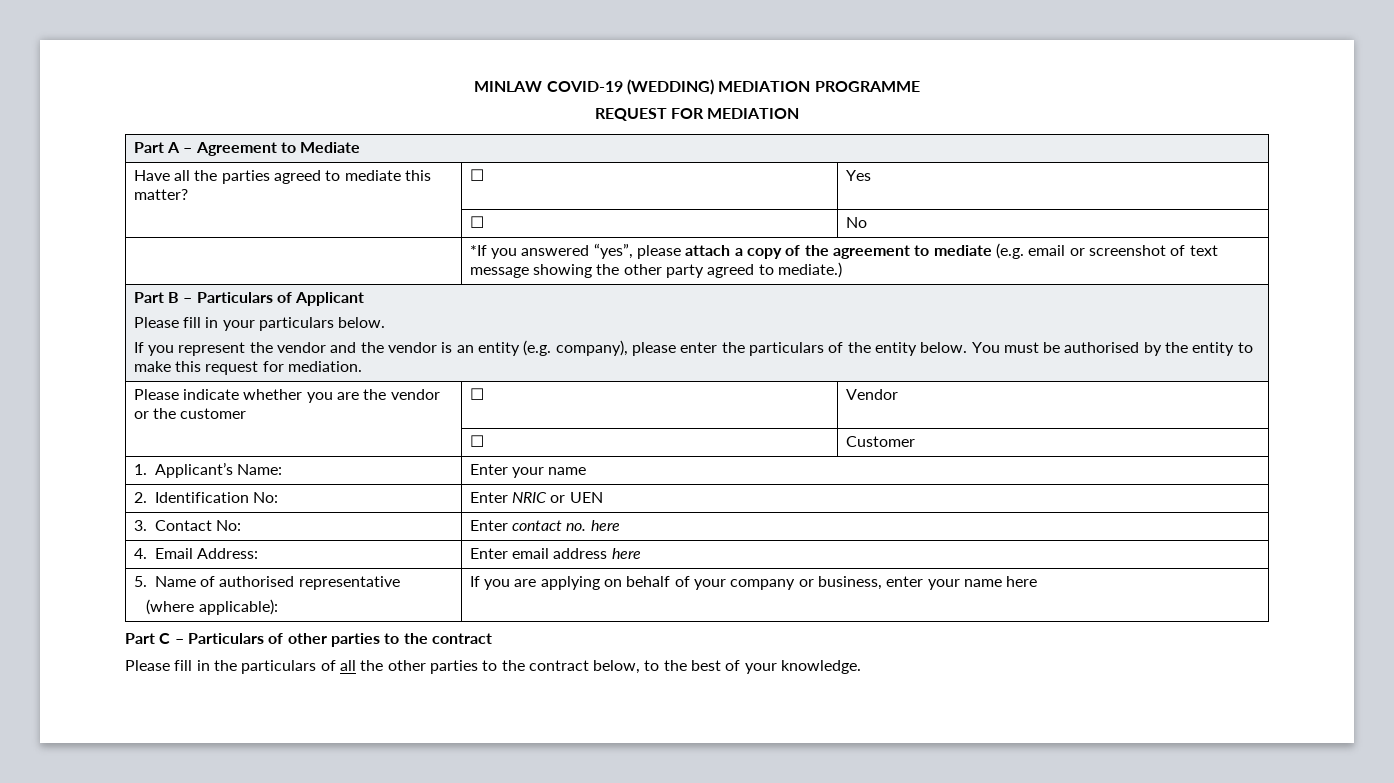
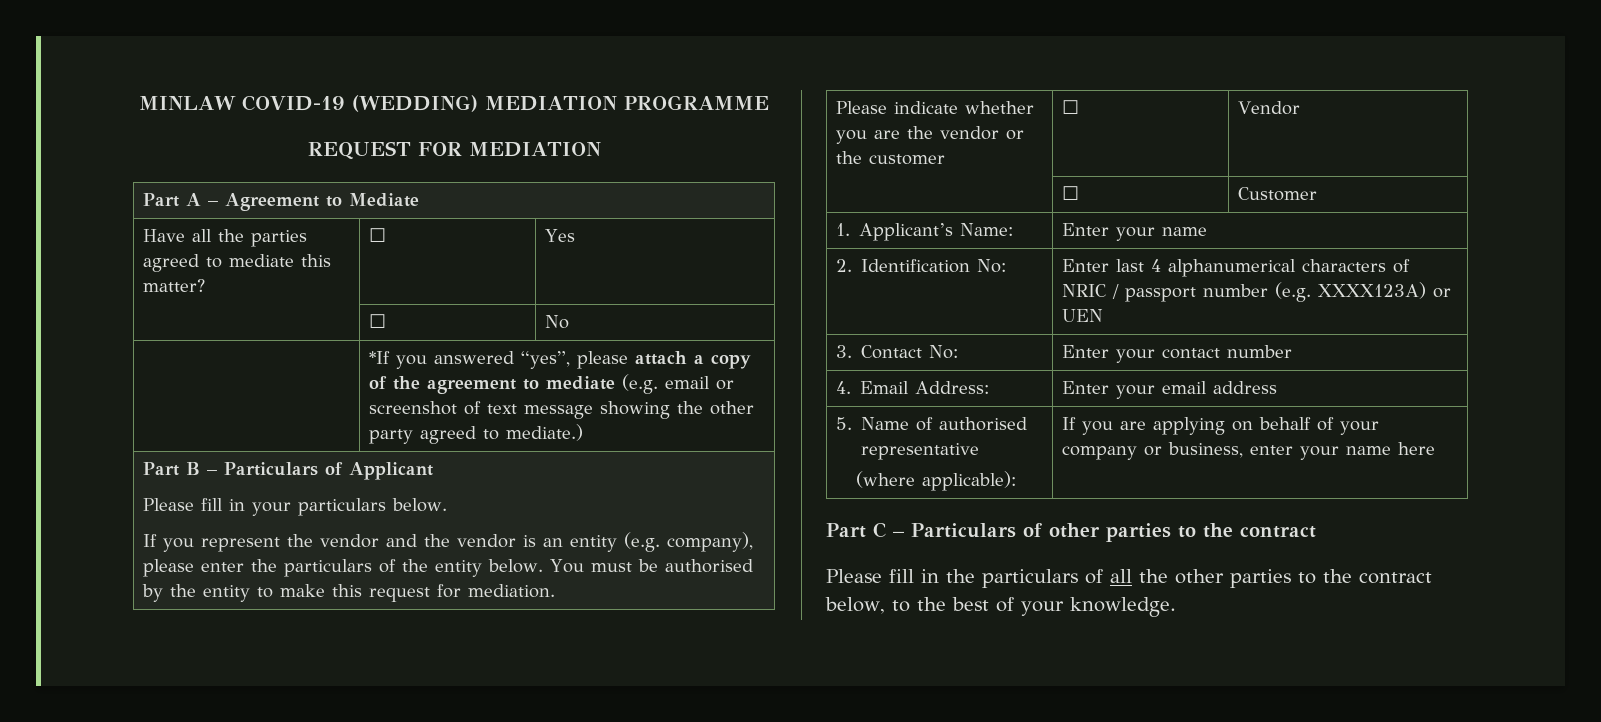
- 2. Identification No: | Enter NRIC or UEN
+ 2. Identification No: | Enter last 4 alphanumerical characters of NRIC / passport number (e.g. XXXX123A) or UEN
- 3. Contact No: | Enter contact no. here
+ 3. Contact No: | Enter your contact number
- 4. Email Address: | Enter email address here
+ 4. Email Address: | Enter your email address

